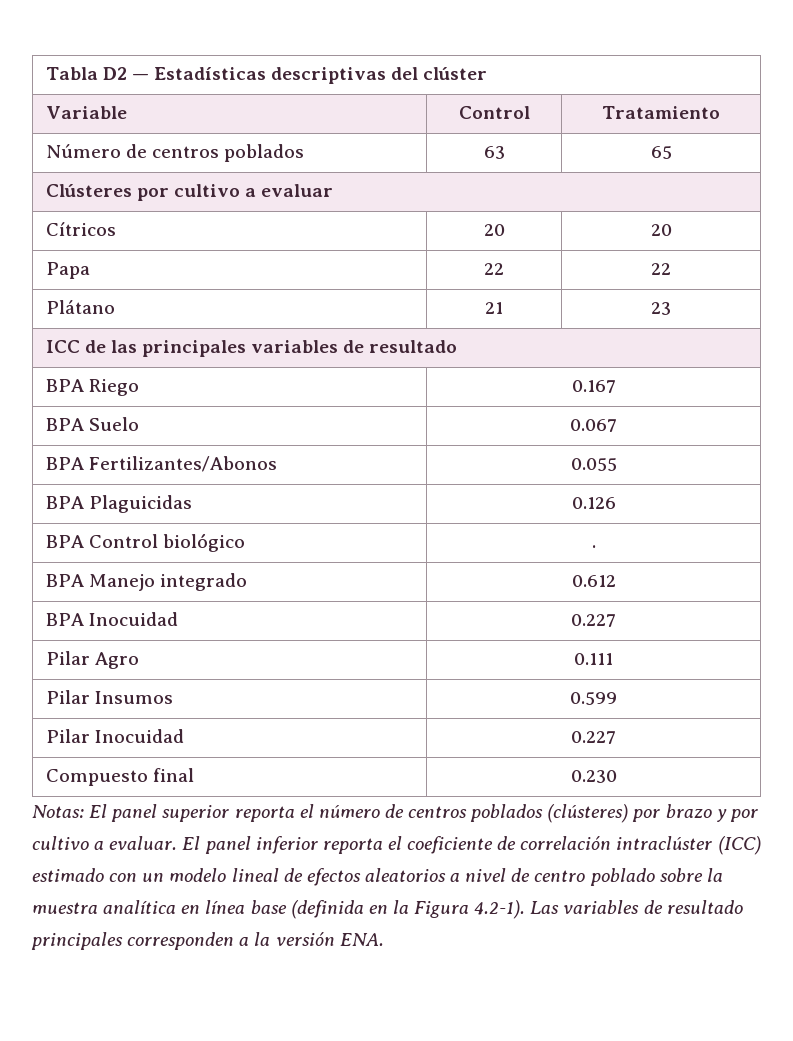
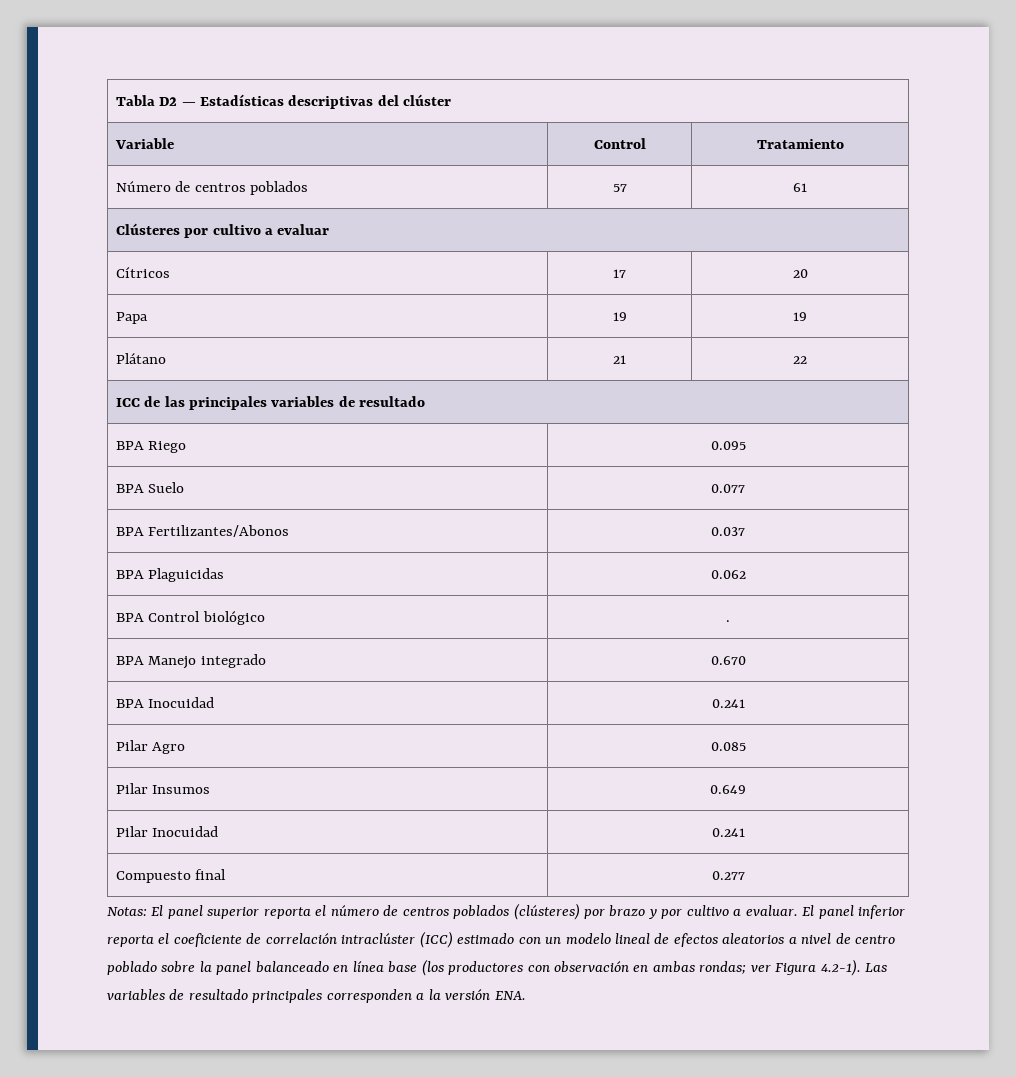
- Número de centros poblados | 63 | 65
+ Número de centros poblados | 57 | 61
- Cítricos | 20 | 20
+ Cítricos | 17 | 20
- Papa | 22 | 22
+ Papa | 19 | 19
- Plátano | 21 | 23
+ Plátano | 21 | 22
- BPA Riego | 0.167
+ BPA Riego | 0.095
- BPA Suelo | 0.067
+ BPA Suelo | 0.077
- BPA Fertilizantes/Abonos | 0.055
+ BPA Fertilizantes/Abonos | 0.037
- BPA Plaguicidas | 0.126
+ BPA Plaguicidas | 0.062
- BPA Manejo integrado | 0.612
+ BPA Manejo integrado | 0.670
- BPA Inocuidad | 0.227
+ BPA Inocuidad | 0.241
- Pilar Agro | 0.111
+ Pilar Agro | 0.085
- Pilar Insumos | 0.599
+ Pilar Insumos | 0.649
- Pilar Inocuidad | 0.227
+ Pilar Inocuidad | 0.241
- Compuesto final | 0.230
+ Compuesto final | 0.277
- El panel inferior reporta el coeficiente de correlación intraclúster (ICC) estimado con un modelo lineal de efectos aleatorios a nivel de centro poblado sobre la muestra analítica en línea base (definida en la Figura 4.2-1). Las variables de resultado principales corresponden a la versión ENA.
+ El panel inferior reporta el coeficiente de correlación intraclúster (ICC) estimado con un modelo lineal de efectos aleatorios a nivel de centro poblado sobre la panel balanceado en línea base (los productores con observación en ambas rondas; ver Figura 4.2-1). Las variables de resultado principales corresponden a la versión ENA.

